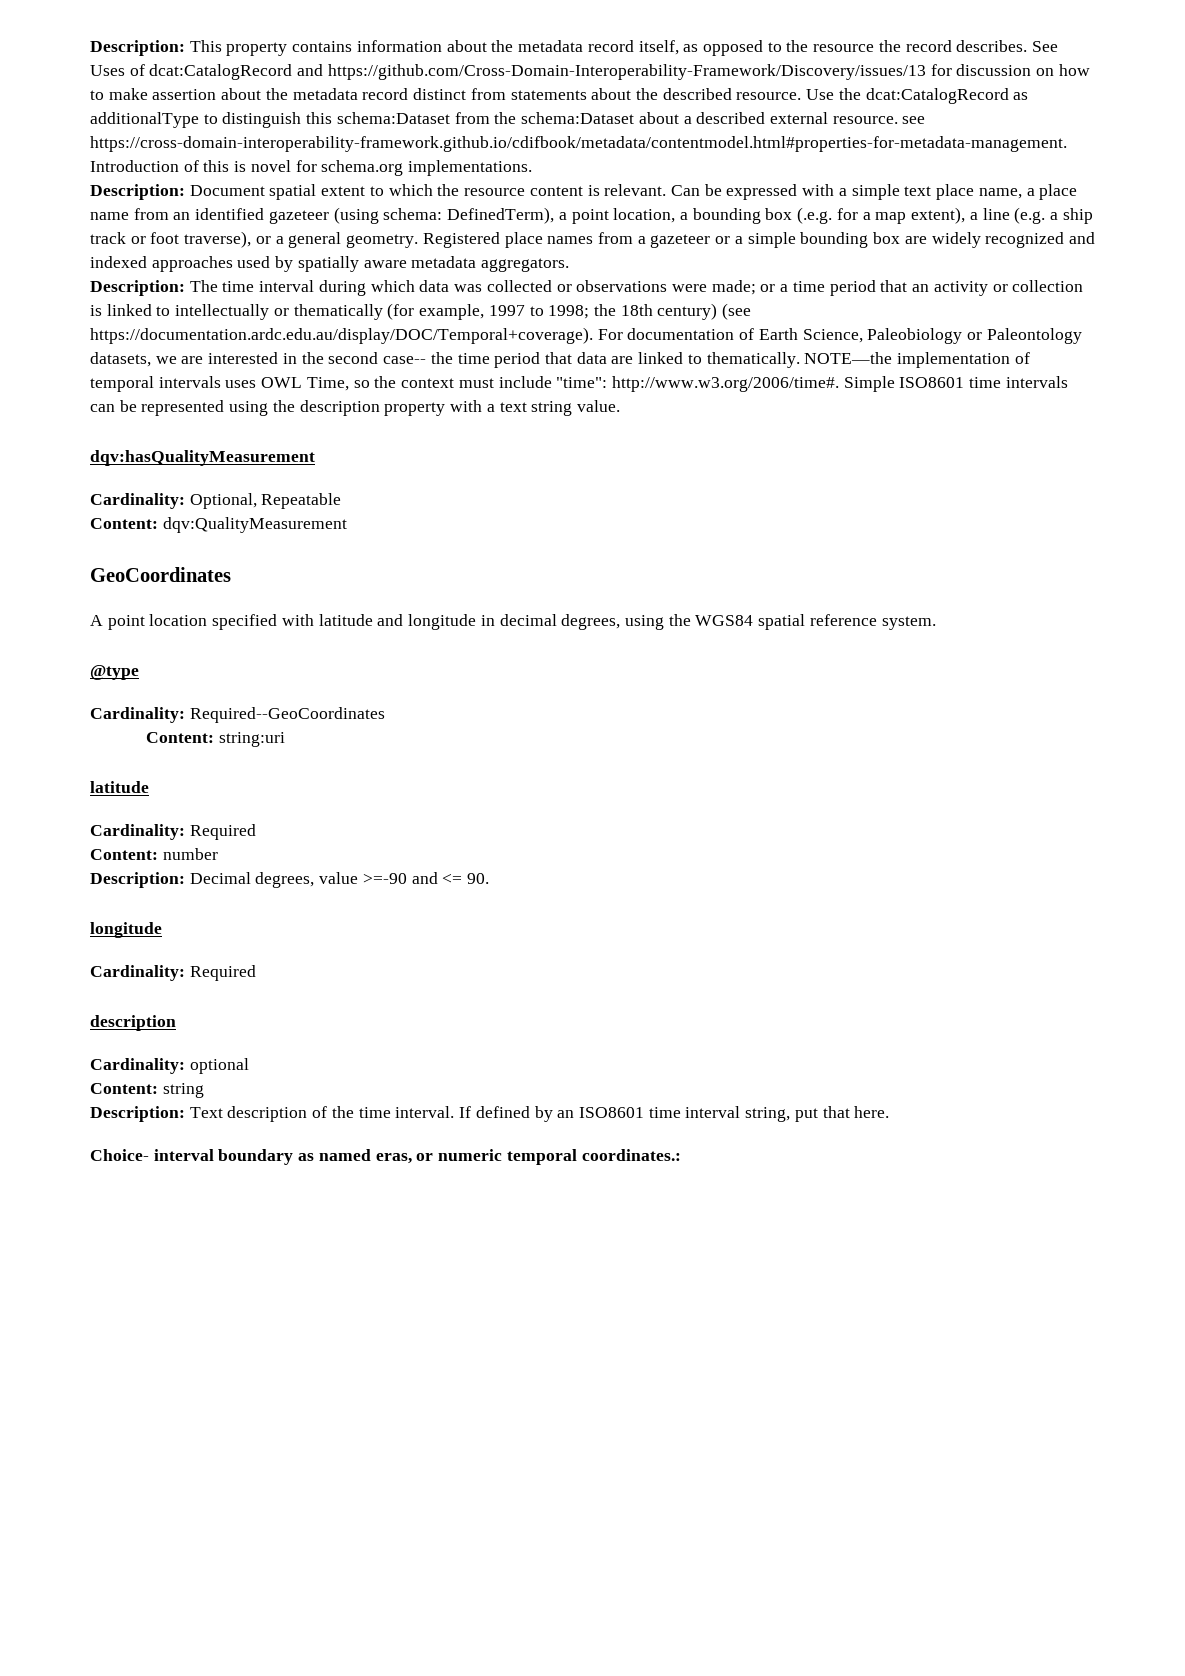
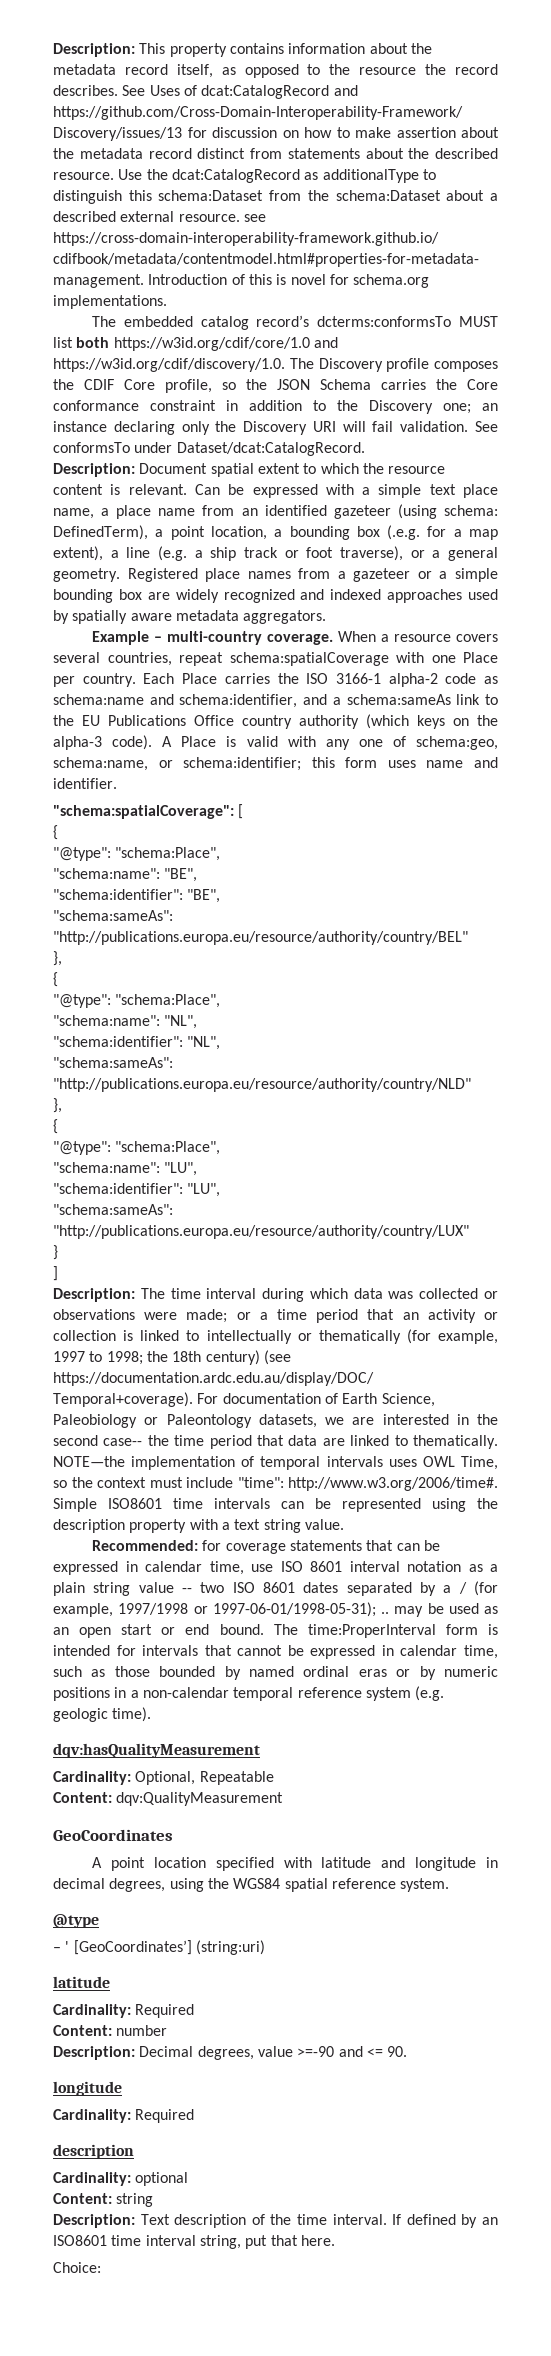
+ The embedded catalog record’s dcterms:conformsTo MUST list both https://w3id.org/cdif/core/1.0 and https://w3id.org/cdif/discovery/1.0. The Discovery profile composes the CDIF Core profile, so the JSON Schema carries the Core conformance constraint in addition to the Discovery one; an instance declaring only the Discovery URI will fail validation. See conformsTo under Dataset/dcat:CatalogRecord.
+ Example – multi-country coverage. When a resource covers several countries, repeat schema:spatialCoverage with one Place per country. Each Place carries the ISO 3166-1 alpha-2 code as schema:name and schema:identifier, and a schema:sameAs link to the EU Publications Office country authority (which keys on the alpha-3 code). A Place is valid with any one of schema:geo, schema:name, or schema:identifier; this form uses name and identifier.
+ "schema:spatialCoverage": [
+ {
+ "@type": "schema:Place",
+ "schema:name": "BE",
+ "schema:identifier": "BE",
+ "schema:sameAs": "http://publications.europa.eu/resource/authority/country/BEL"
+ },
+ {
+ "@type": "schema:Place",
+ "schema:name": "NL",
+ "schema:identifier": "NL",
+ "schema:sameAs": "http://publications.europa.eu/resource/authority/country/NLD"
+ },
+ {
+ "@type": "schema:Place",
+ "schema:name": "LU",
+ "schema:identifier": "LU",
+ "schema:sameAs": "http://publications.europa.eu/resource/authority/country/LUX"
+ }
+ ]
+ Recommended: for coverage statements that can be expressed in calendar time, use ISO 8601 interval notation as a plain string value -- two ISO 8601 dates separated by a / (for example, 1997/1998 or 1997-06-01/1998-05-31); .. may be used as an open start or end bound. The time:ProperInterval form is intended for intervals that cannot be expressed in calendar time, such as those bounded by named ordinal eras or by numeric positions in a non-calendar temporal reference system (e.g. geologic time).
- Cardinality: Required--GeoCoordinates
- Content: string:uri
+ – ' [GeoCoordinates’] (string:uri)
- Choice- interval boundary as named eras, or numeric temporal coordinates.:
+ Choice:

